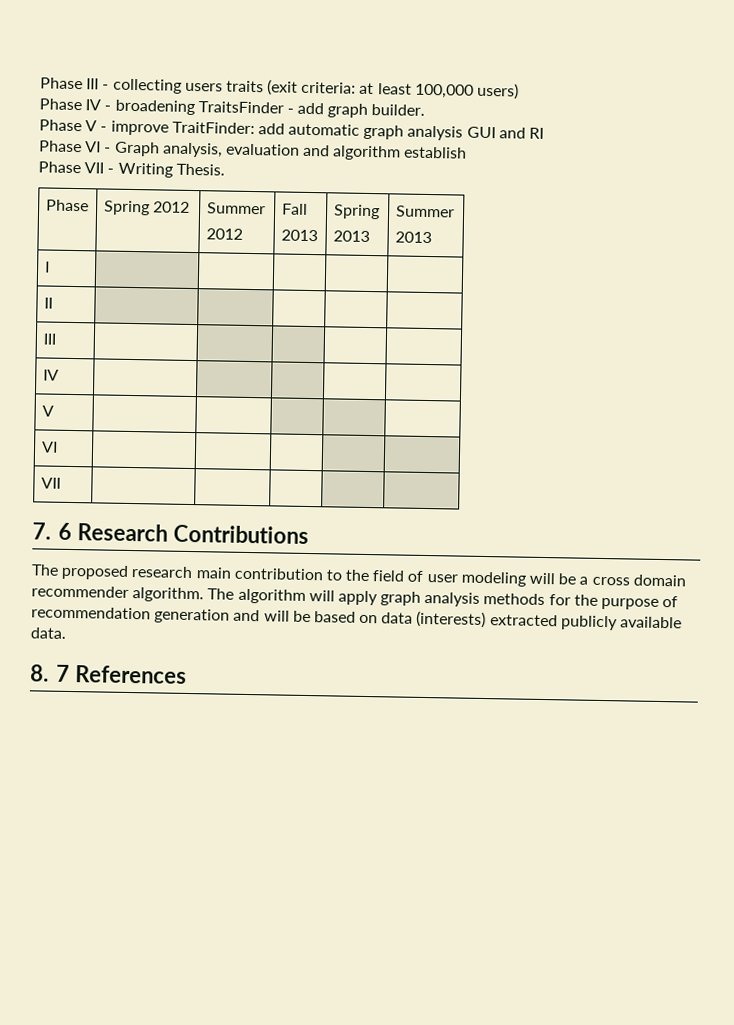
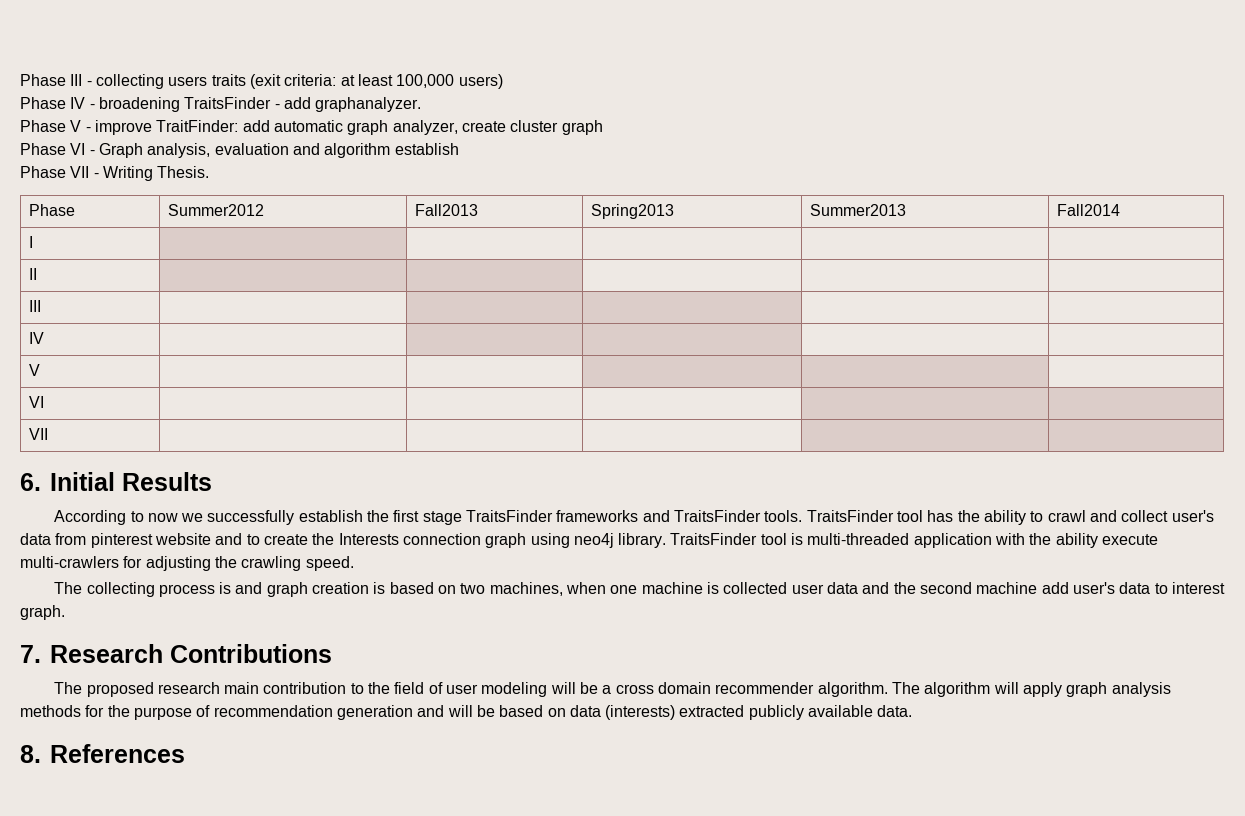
- Phase IV - broadening TraitsFinder - add graph builder.
+ Phase IV - broadening TraitsFinder - add graphanalyzer.
- Phase V - improve TraitFinder: add automatic graph analysis GUI and RI
+ Phase V - improve TraitFinder: add automatic graph analyzer, create cluster graph
- Phase | Spring 2012 | Summer
- 2012 | Fall
- 2013 | Spring
- 2013 | Summer
- 2013
+ Phase | Summer2012 | Fall2013 | Spring2013 | Summer2013 | Fall2014
- 7. 6 Research Contributions
+ 6. Initial Results
+ According to now we successfully establish the first stage TraitsFinder frameworks and TraitsFinder tools. TraitsFinder tool has the ability to crawl and collect user's data from pinterest website and to create the Interests connection graph using neo4j library. TraitsFinder tool is multi-threaded application with the ability execute multi-crawlers for adjusting the crawling speed.
+ The collecting process is and graph creation is based on two machines, when one machine is collected user data and the second machine add user's data to interest graph.
+ 7. Research Contributions
- 8. 7 References
+ 8. References

